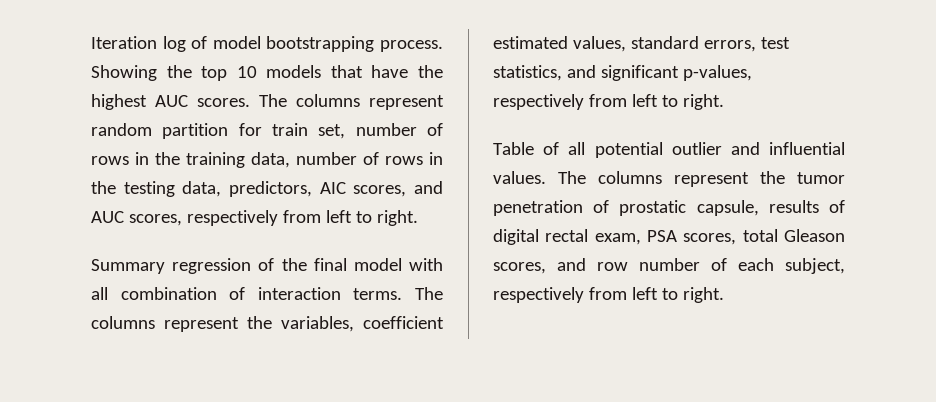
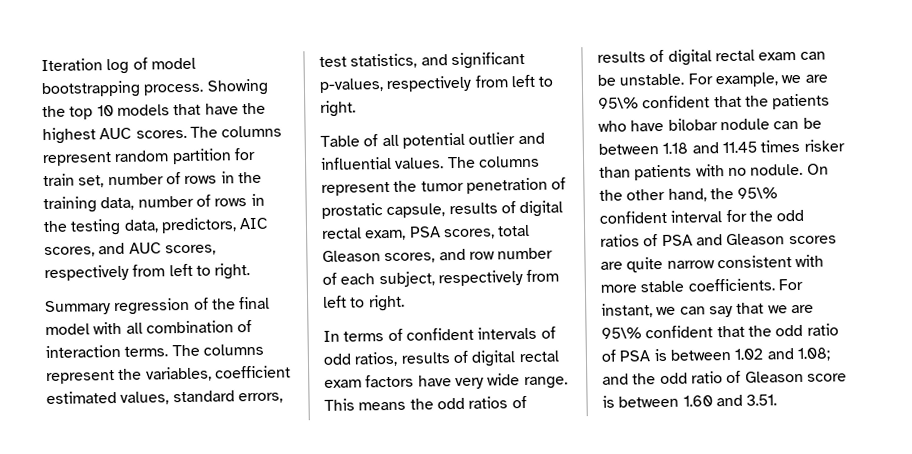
+ In terms of confident intervals of odd ratios, results of digital rectal exam factors have very wide range. This means the odd ratios of results of digital rectal exam can be unstable. For example, we are 95\% confident that the patients who have bilobar nodule can be between 1.18 and 11.45 times risker than patients with no nodule. On the other hand, the 95\% confident interval for the odd ratios of PSA and Gleason scores are quite narrow consistent with more stable coefficients. For instant, we can say that we are 95\% confident that the odd ratio of PSA is between 1.02 and 1.08; and the odd ratio of Gleason score is between 1.60 and 3.51.

